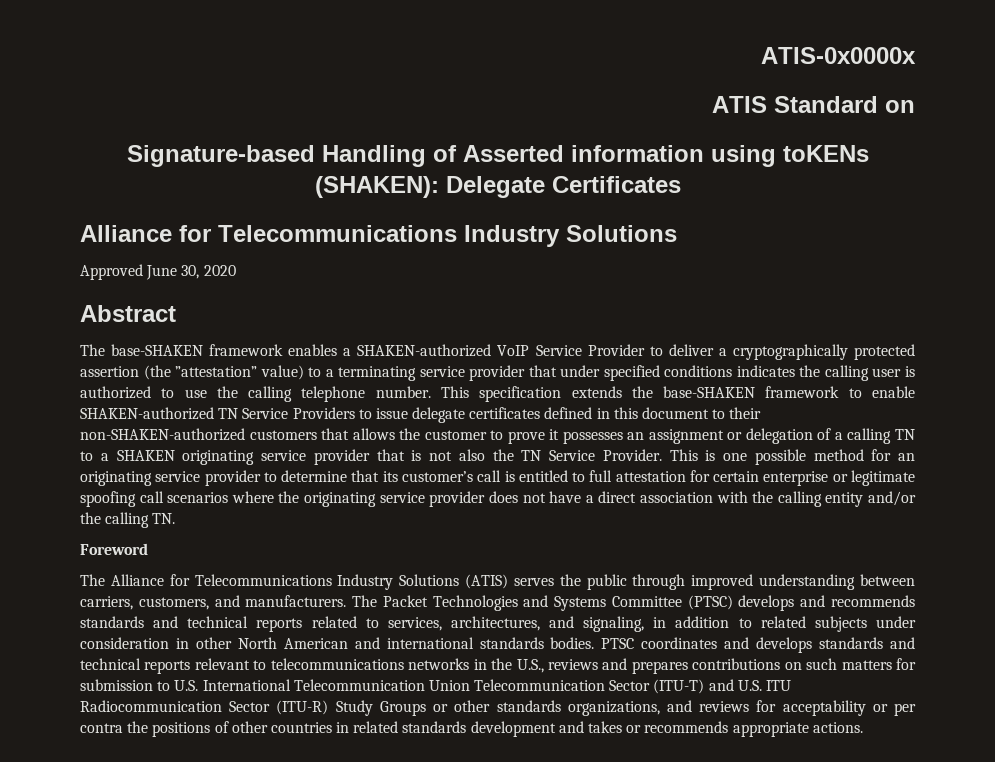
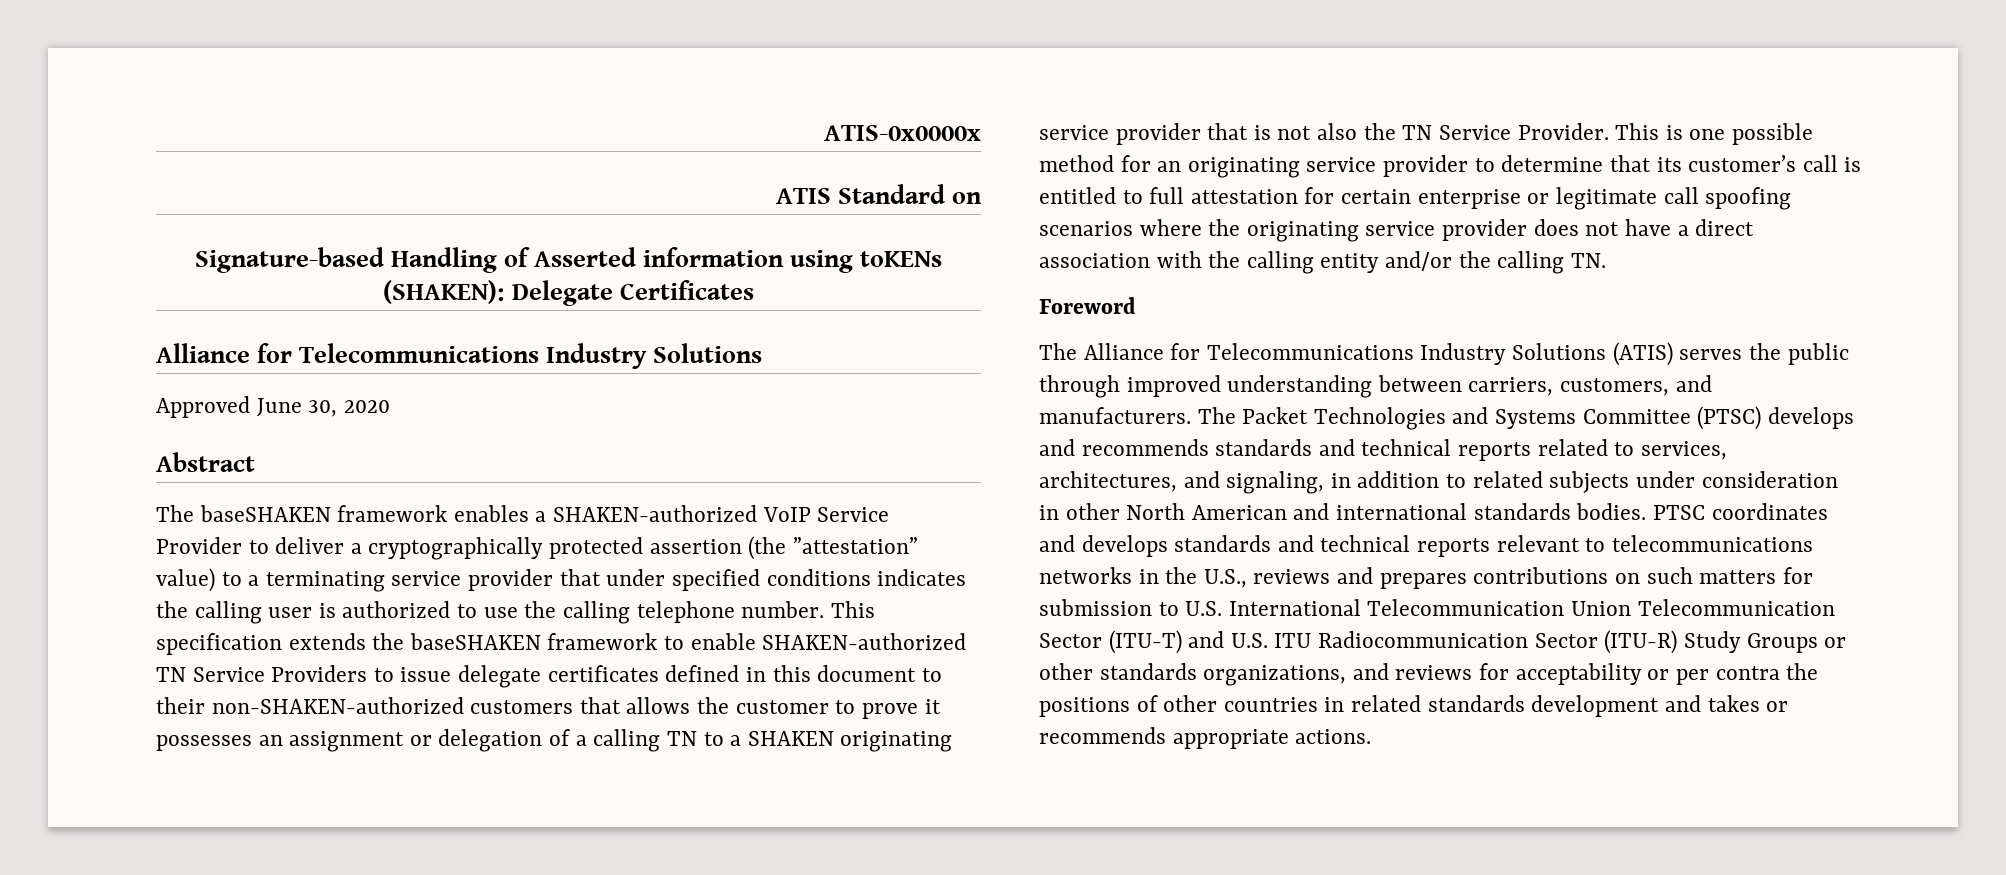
- The base-SHAKEN framework enables a SHAKEN-authorized VoIP Service Provider to deliver a cryptographically protected assertion (the ”attestation” value) to a terminating service provider that under specified conditions indicates the calling user is authorized to use the calling telephone number.
+ The baseSHAKEN framework enables a SHAKEN-authorized VoIP Service Provider to deliver a cryptographically protected assertion (the ”attestation” value) to a terminating service provider that under specified conditions indicates the calling user is authorized to use the calling telephone number.
- This specification extends the base-SHAKEN framework to enable SHAKEN-authorized TN Service Providers to issue delegate certificates defined in this document to their non-SHAKEN-authorized customers that allows the customer to prove it possesses an assignment or delegation of a calling TN to a SHAKEN originating service provider that is not also the TN Service Provider.
+ This specification extends the baseSHAKEN framework to enable SHAKEN-authorized TN Service Providers to issue delegate certificates defined in this document to their non-SHAKEN-authorized customers that allows the customer to prove it possesses an assignment or delegation of a calling TN to a SHAKEN originating service provider that is not also the TN Service Provider.
- This is one possible method for an originating service provider to determine that its customer’s call is entitled to full attestation for certain enterprise or legitimate spoofing call scenarios where the originating service provider does not have a direct association with the calling entity and/or the calling TN.
+ This is one possible method for an originating service provider to determine that its customer’s call is entitled to full attestation for certain enterprise or legitimate call spoofing scenarios where the originating service provider does not have a direct association with the calling entity and/or the calling TN.

